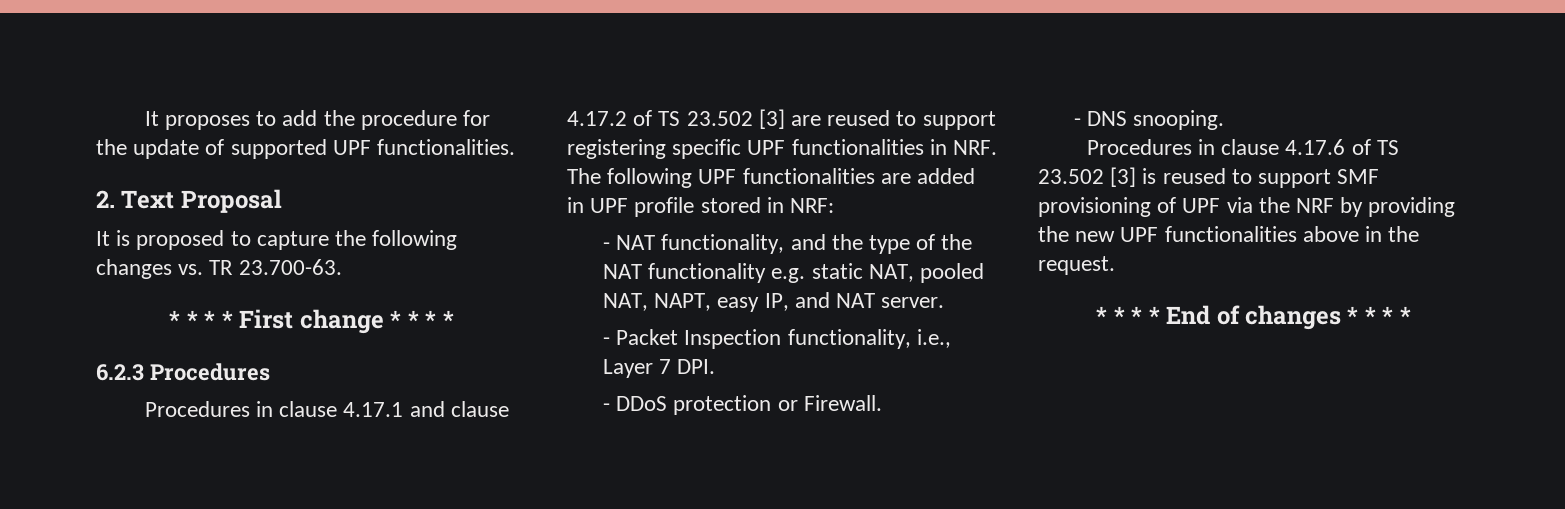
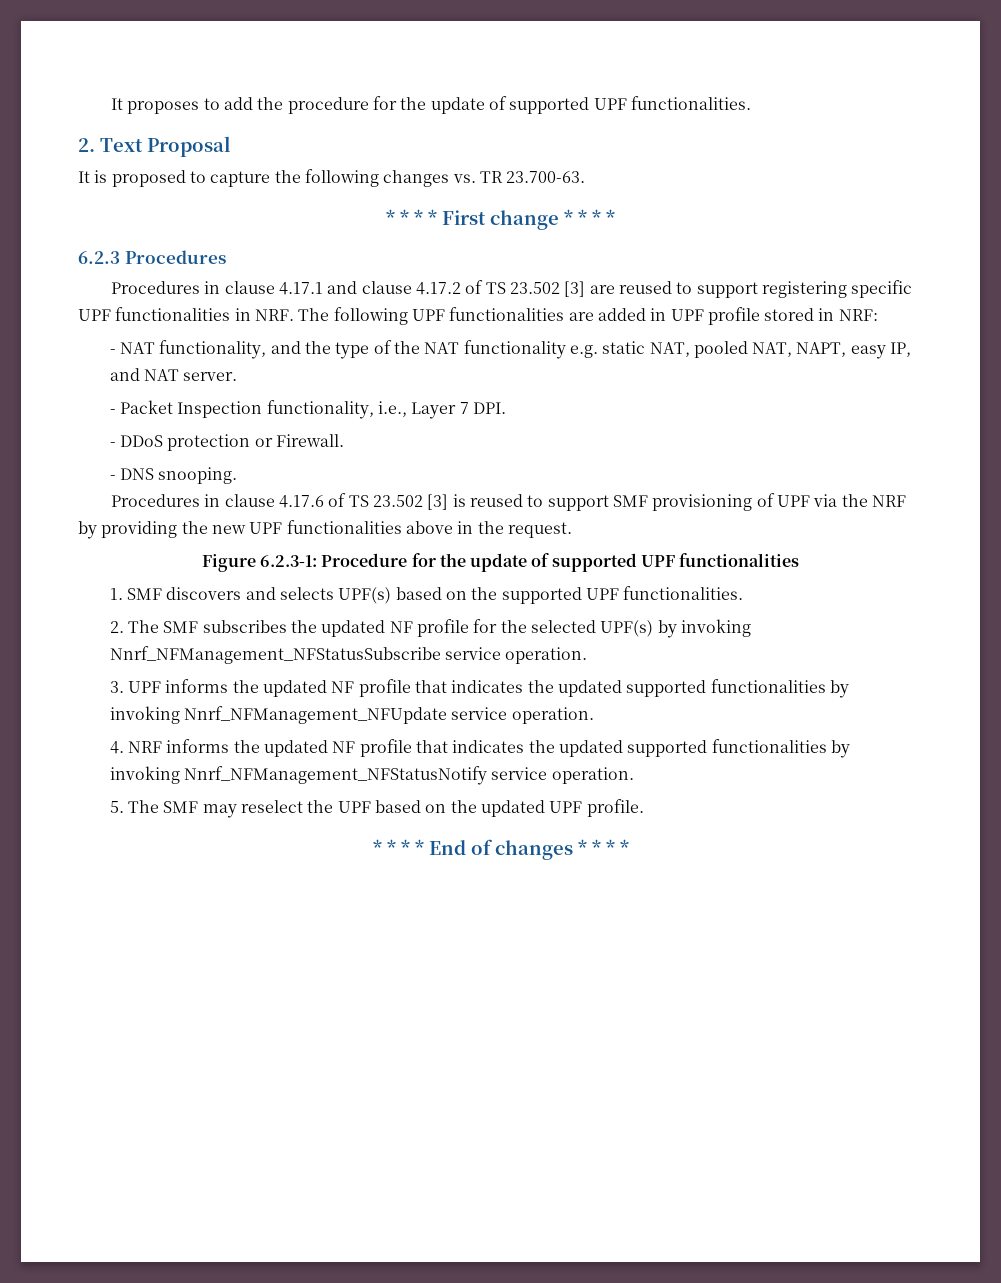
+ Figure 6.2.3-1: Procedure for the update of supported UPF functionalities
+ 1. SMF discovers and selects UPF(s) based on the supported UPF functionalities.
+ 2. The SMF subscribes the updated NF profile for the selected UPF(s) by invoking Nnrf_NFManagement_NFStatusSubscribe service operation.
+ 3. UPF informs the updated NF profile that indicates the updated supported functionalities by invoking Nnrf_NFManagement_NFUpdate service operation.
+ 4. NRF informs the updated NF profile that indicates the updated supported functionalities by invoking Nnrf_NFManagement_NFStatusNotify service operation.
+ 5. The SMF may reselect the UPF based on the updated UPF profile.

